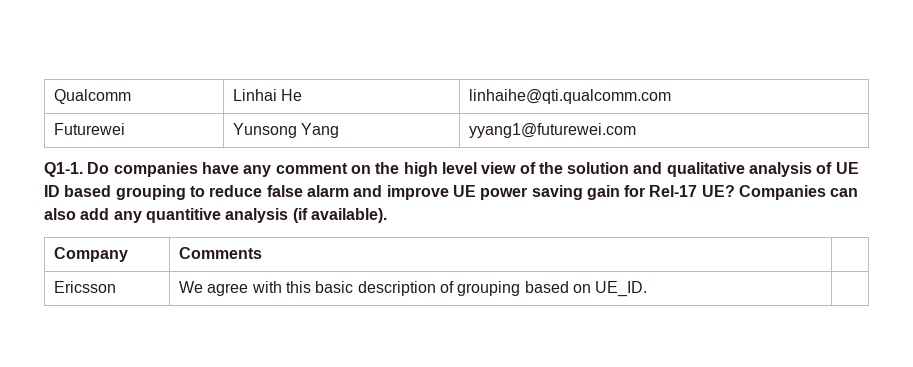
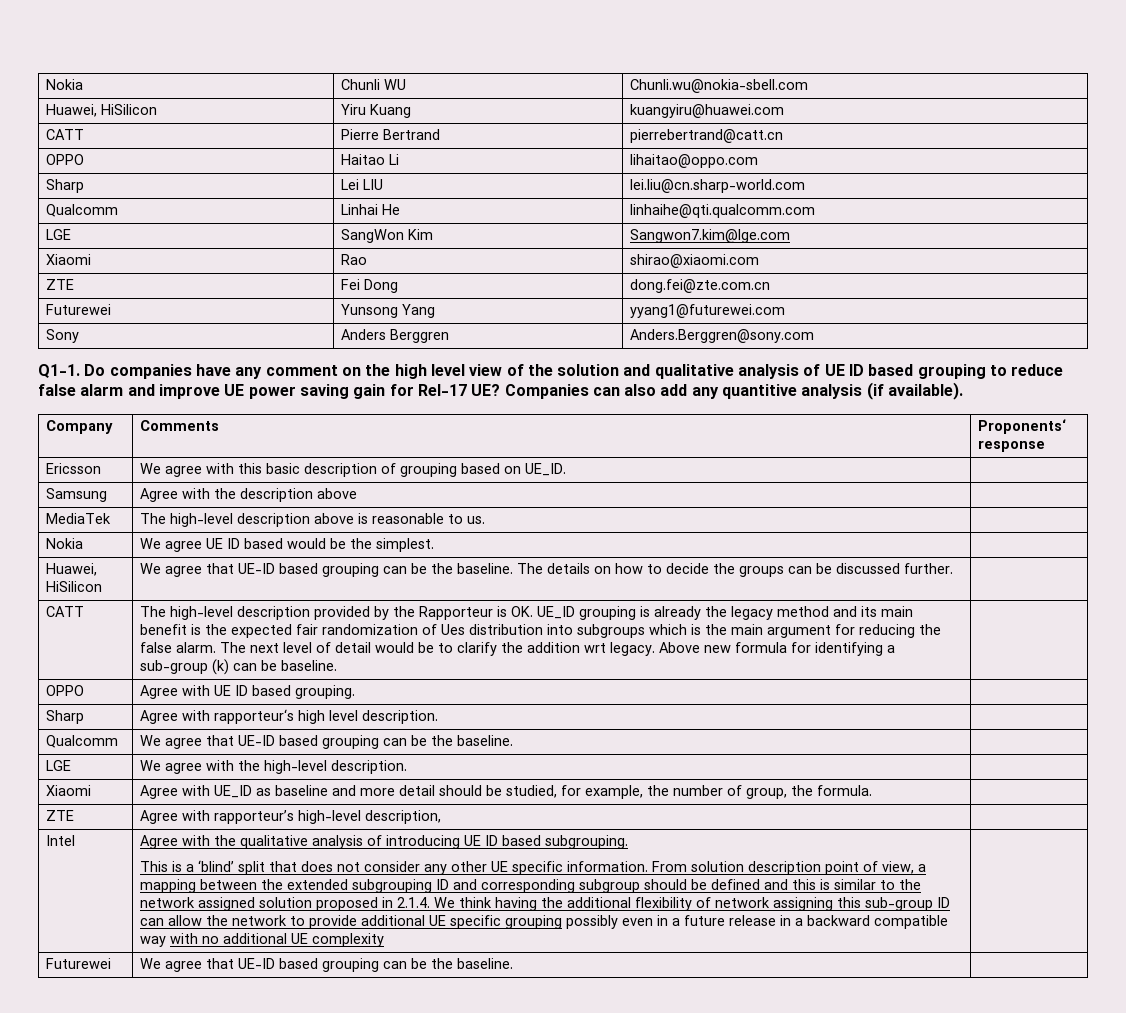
+ Nokia | Chunli WU | Chunli.wu@nokia-sbell.com
+ Huawei, HiSilicon | Yiru Kuang | kuangyiru@huawei.com
+ CATT | Pierre Bertrand | pierrebertrand@catt.cn
+ OPPO | Haitao Li | lihaitao@oppo.com
+ Sharp | Lei LIU | lei.liu@cn.sharp-world.com
  Qualcomm | Linhai He | linhaihe@qti.qualcomm.com
+ LGE | SangWon Kim | Sangwon7.kim@lge.com
+ Xiaomi | Rao | shirao@xiaomi.com
+ ZTE | Fei Dong | dong.fei@zte.com.cn
+ Sony | Anders Berggren | Anders.Berggren@sony.com
- Company | Comments |
+ Company | Comments | Proponents‘ response
+ Samsung | Agree with the description above |
+ MediaTek | The high-level description above is reasonable to us. |
+ Nokia | We agree UE ID based would be the simplest. |
+ Huawei, HiSilicon | We agree that UE-ID based grouping can be the baseline. The details on how to decide the groups can be discussed further. |
+ CATT | The high-level description provided by the Rapporteur is OK. UE_ID grouping is already the legacy method and its main benefit is the expected fair randomization of Ues distribution into subgroups which is the main argument for reducing the false alarm. The next level of detail would be to clarify the addition wrt legacy. Above new formula for identifying a sub-group (k) can be baseline. |
+ OPPO | Agree with UE ID based grouping. |
+ Sharp | Agree with rapporteur‘s high level description. |
+ Qualcomm | We agree that UE-ID based grouping can be the baseline. |
+ LGE | We agree with the high-level description. |
+ Xiaomi | Agree with UE_ID as baseline and more detail should be studied, for example, the number of group, the formula. |
+ ZTE | Agree with rapporteur’s high-level description, |
+ Intel | Agree with the qualitative analysis of introducing UE ID based subgrouping.
+ This is a ‘blind’ split that does not consider any other UE specific information. From solution description point of view, a mapping between the extended subgrouping ID and corresponding subgroup should be defined and this is similar to the network assigned solution proposed in 2.1.4. We think having the additional flexibility of network assigning this sub-group ID can allow the network to provide additional UE specific grouping possibly even in a future release in a backward compatible way with no additional UE complexity |
+ Futurewei | We agree that UE-ID based grouping can be the baseline. |

